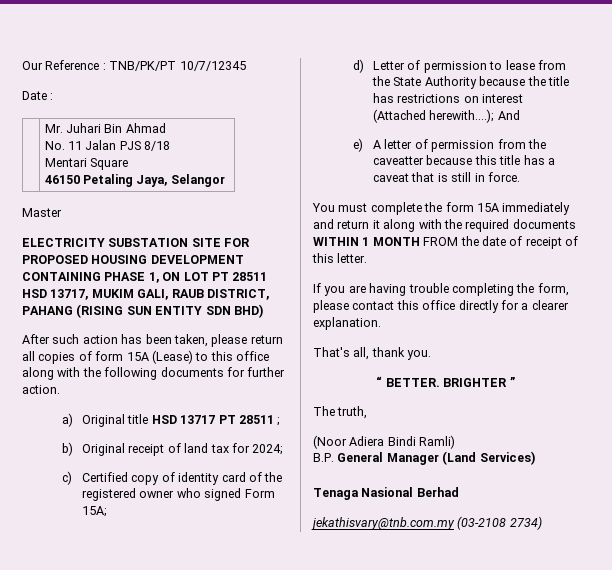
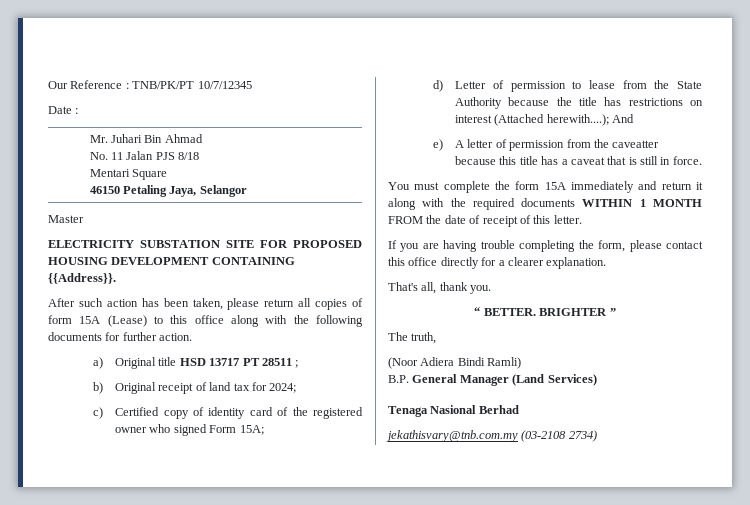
- ELECTRICITY SUBSTATION SITE FOR PROPOSED HOUSING DEVELOPMENT CONTAINING PHASE 1, ON LOT PT 28511 HSD 13717, MUKIM GALI, RAUB DISTRICT, PAHANG (RISING SUN ENTITY SDN BHD)
+ ELECTRICITY SUBSTATION SITE FOR PROPOSED HOUSING DEVELOPMENT CONTAINING {{Address}}.

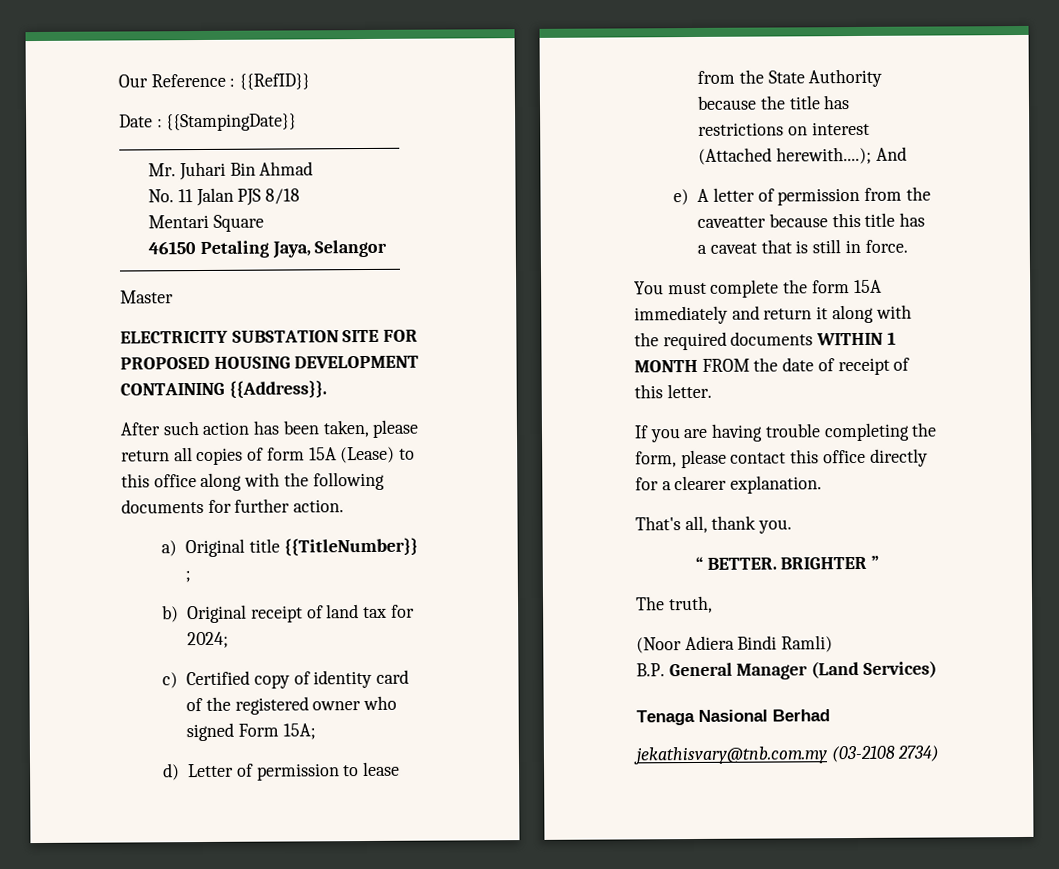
- Our Reference : TNB/PK/PT 10/7/12345
+ Our Reference : {{RefID}}
- Date :
+ Date : {{StampingDate}}
- a) Original title HSD 13717 PT 28511 ;
+ a) Original title {{TitleNumber}} ;

